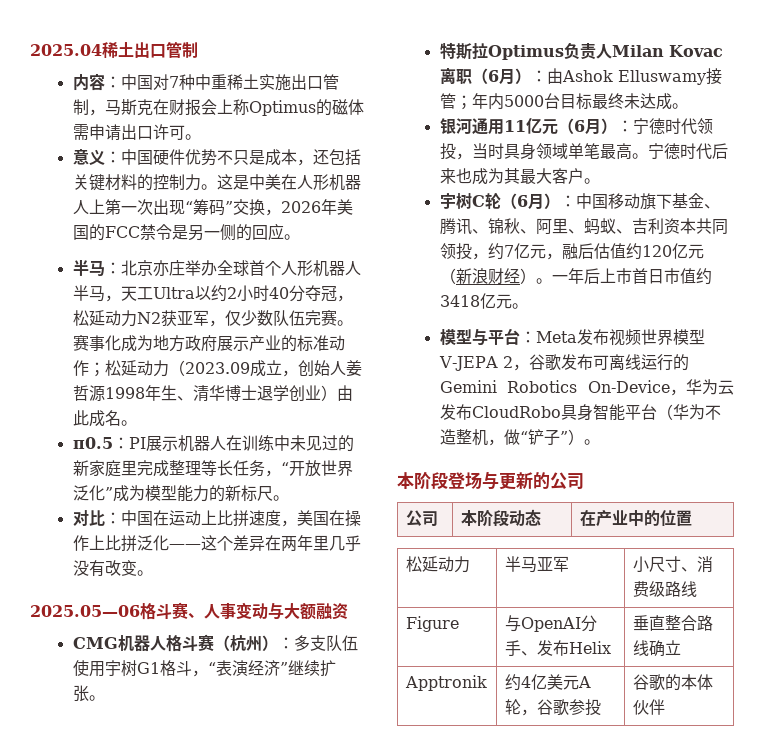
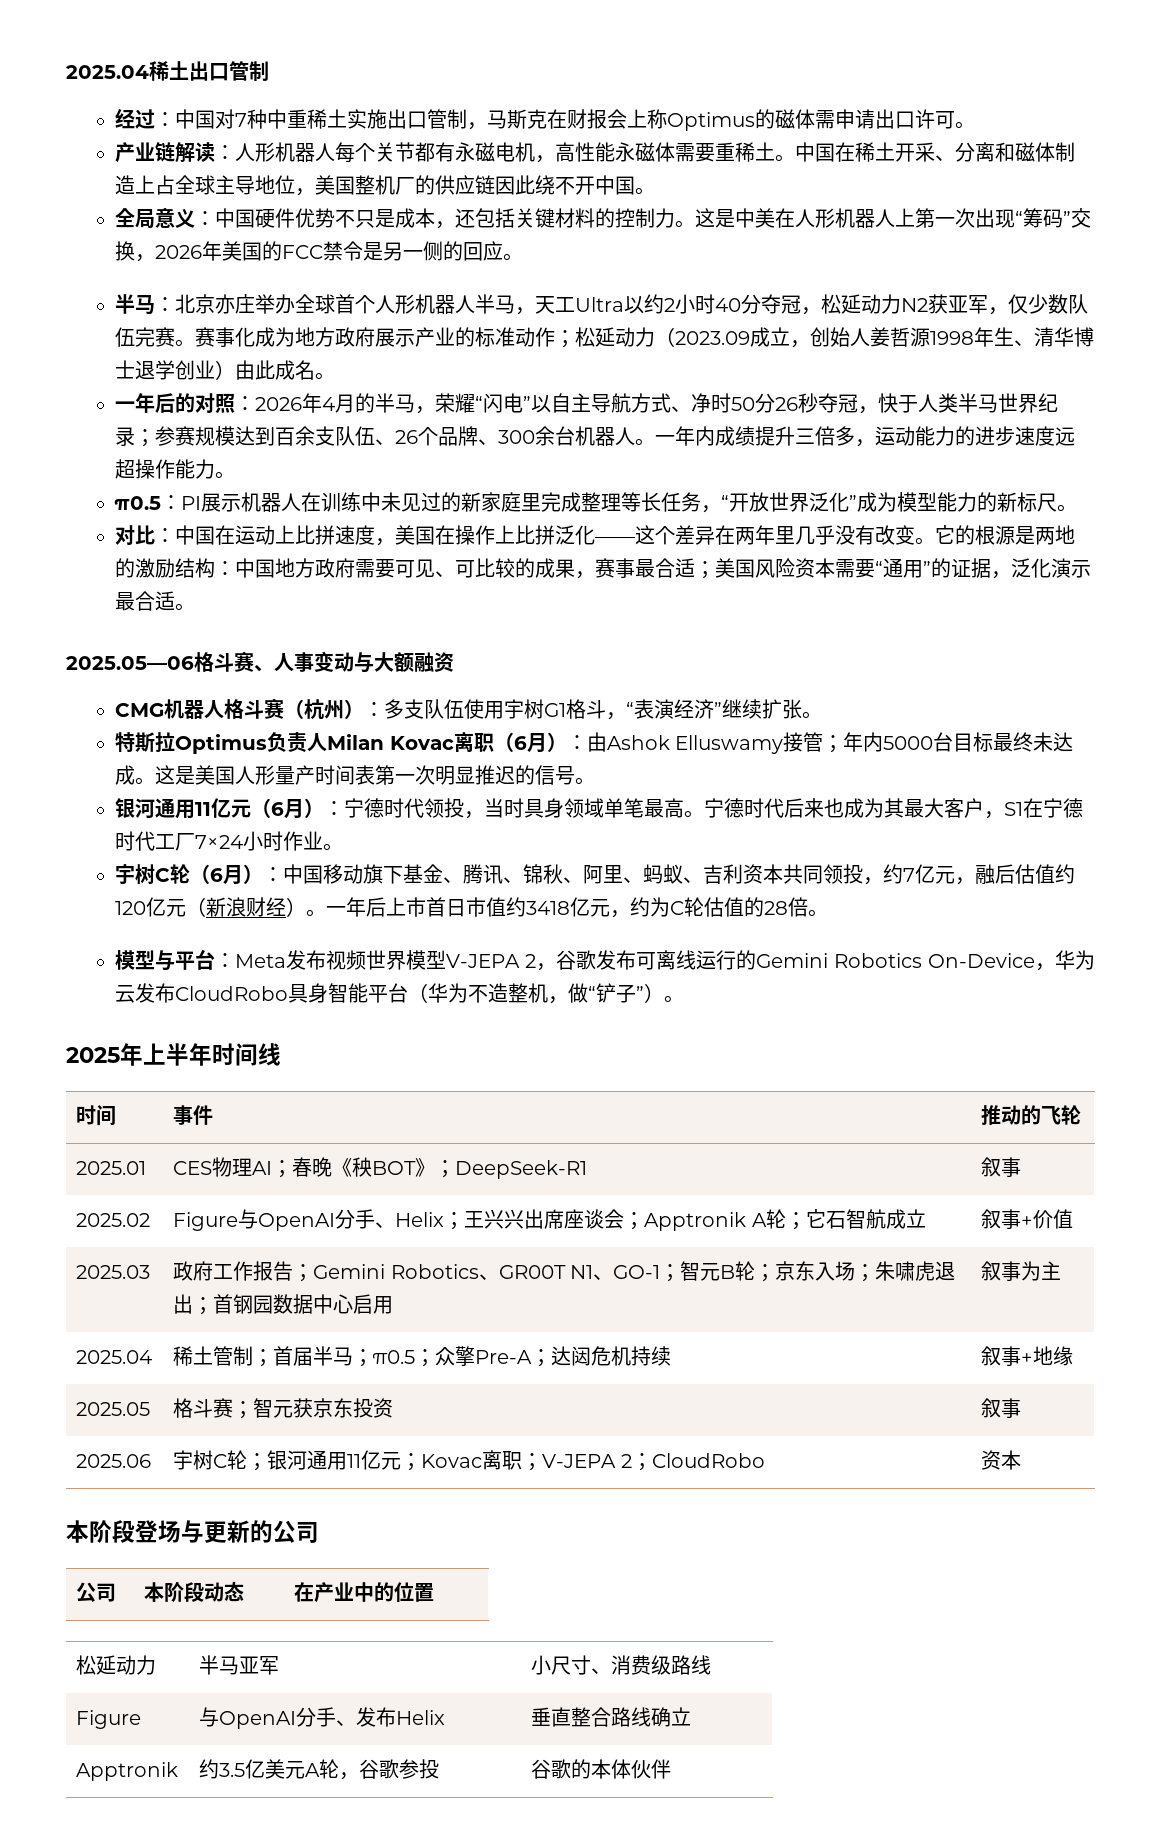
- 内容：中国对7种中重稀土实施出口管制，马斯克在财报会上称Optimus的磁体需申请出口许可。
+ 经过：中国对7种中重稀土实施出口管制，马斯克在财报会上称Optimus的磁体需申请出口许可。
- 意义：中国硬件优势不只是成本，还包括关键材料的控制力。
+ 产业链解读：人形机器人每个关节都有永磁电机，高性能永磁体需要重稀土。中国在稀土开采、分离和磁体制造上占全球主导地位，美国整机厂的供应链因此绕不开中国。
+ 全局意义：中国硬件优势不只是成本，还包括关键材料的控制力。
+ 一年后的对照：2026年4月的半马，荣耀“闪电”以自主导航方式、净时50分26秒夺冠，快于人类半马世界纪录；参赛规模达到百余支队伍、26个品牌、300余台机器人。一年内成绩提升三倍多，运动能力的进步速度远超操作能力。
+ 它的根源是两地的激励结构：中国地方政府需要可见、可比较的成果，赛事最合适；美国风险资本需要“通用”的证据，泛化演示最合适。
+ 这是美国人形量产时间表第一次明显推迟的信号。
- 宁德时代后来也成为其最大客户。
+ 宁德时代后来也成为其最大客户，S1在宁德时代工厂7×24小时作业。
- 一年后上市首日市值约3418亿元。
+ 一年后上市首日市值约3418亿元，约为C轮估值的28倍。
+ 2025年上半年时间线
+ 时间 | 事件 | 推动的飞轮
+ 2025.01 | CES物理AI；春晚《秧BOT》；DeepSeek-R1 | 叙事
+ 2025.02 | Figure与OpenAI分手、Helix；王兴兴出席座谈会；Apptronik A轮；它石智航成立 | 叙事+价值
+ 2025.03 | 政府工作报告；Gemini Robotics、GR00T N1、GO-1；智元B轮；京东入场；朱啸虎退出；首钢园数据中心启用 | 叙事为主
+ 2025.04 | 稀土管制；首届半马；π0.5；众擎Pre-A；达闼危机持续 | 叙事+地缘
+ 2025.05 | 格斗赛；智元获京东投资 | 叙事
+ 2025.06 | 宇树C轮；银河通用11亿元；Kovac离职；V-JEPA 2；CloudRobo | 资本
- Apptronik | 约4亿美元A轮，谷歌参投 | 谷歌的本体伙伴
+ Apptronik | 约3.5亿美元A轮，谷歌参投 | 谷歌的本体伙伴

